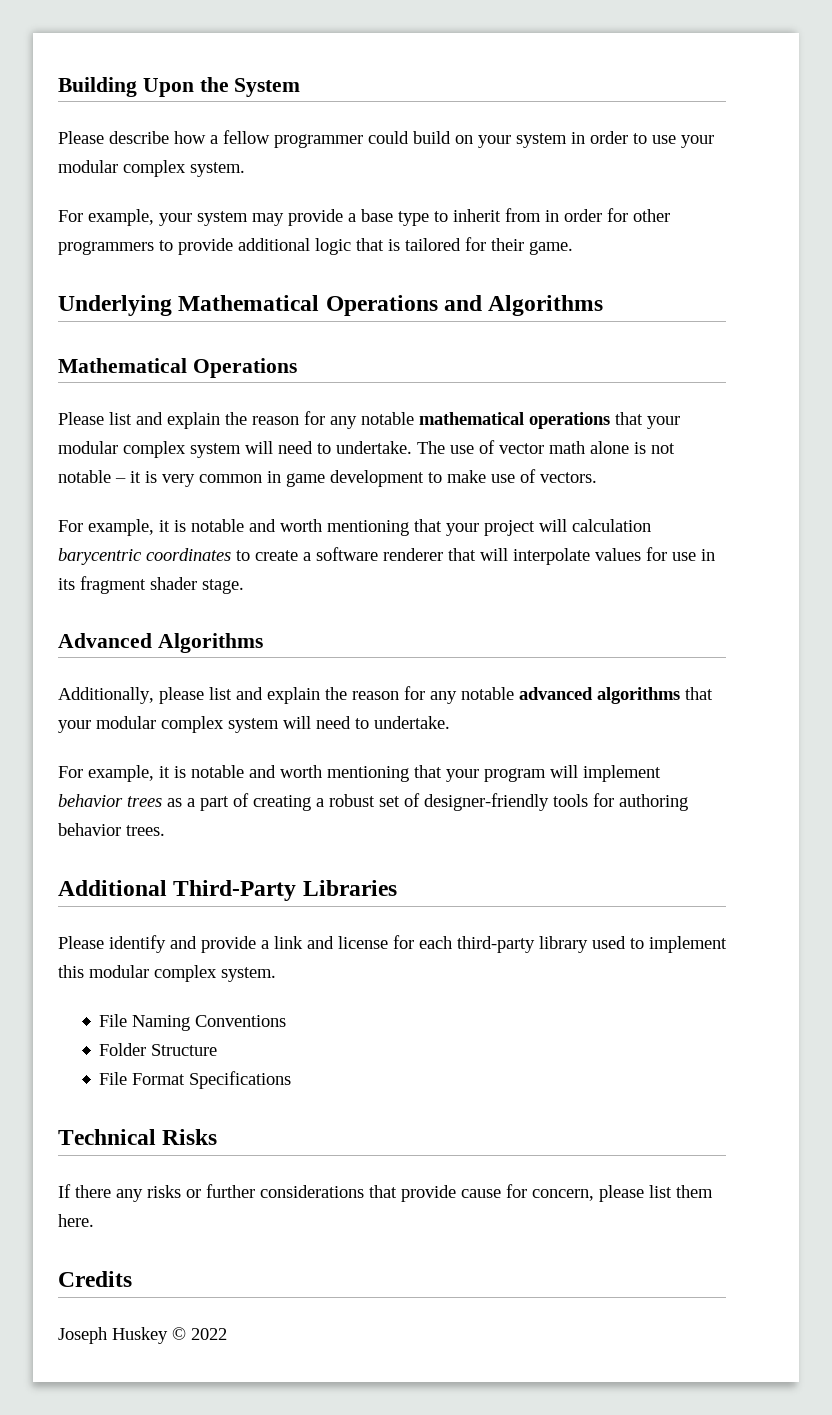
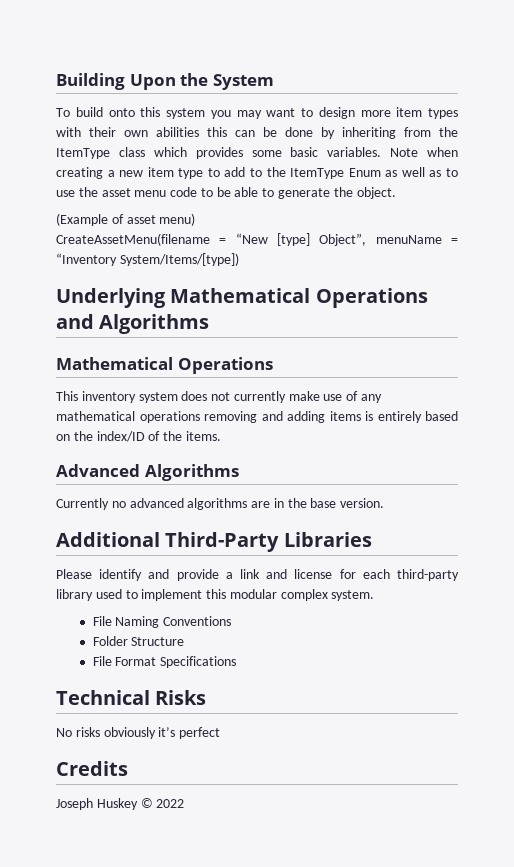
- Please describe how a fellow programmer could build on your system in order to use your modular complex system.
- For example, your system may provide a base type to inherit from in order for other programmers to provide additional logic that is tailored for their game.
+ To build onto this system you may want to design more item types with their own abilities this can be done by inheriting from the ItemType class which provides some basic variables. Note when creating a new item type to add to the ItemType Enum as well as to use the asset menu code to be able to generate the object.
+ (Example of asset menu)
+ CreateAssetMenu(filename = “New [type] Object”, menuName = “Inventory System/Items/[type])
- Please list and explain the reason for any notable mathematical operations that your modular complex system will need to undertake. The use of vector math alone is not notable – it is very common in game development to make use of vectors.
- For example, it is notable and worth mentioning that your project will calculation barycentric coordinates to create a software renderer that will interpolate values for use in its fragment shader stage.
+ This inventory system does not currently make use of any mathematical operations removing and adding items is entirely based on the index/ID of the items.
  Advanced Algorithms
- Additionally, please list and explain the reason for any notable advanced algorithms that your modular complex system will need to undertake.
- For example, it is notable and worth mentioning that your program will implement behavior trees as a part of creating a robust set of designer-friendly tools for authoring behavior trees.
+ Currently no advanced algorithms are in the base version.
- If there any risks or further considerations that provide cause for concern, please list them here.
+ No risks obviously it’s perfect

